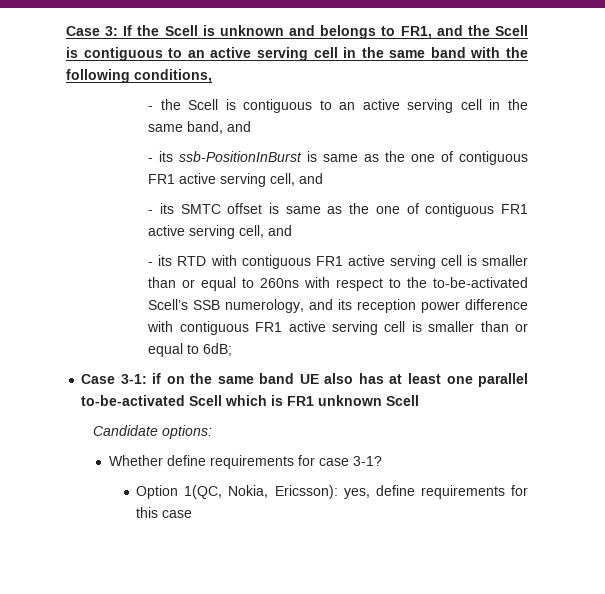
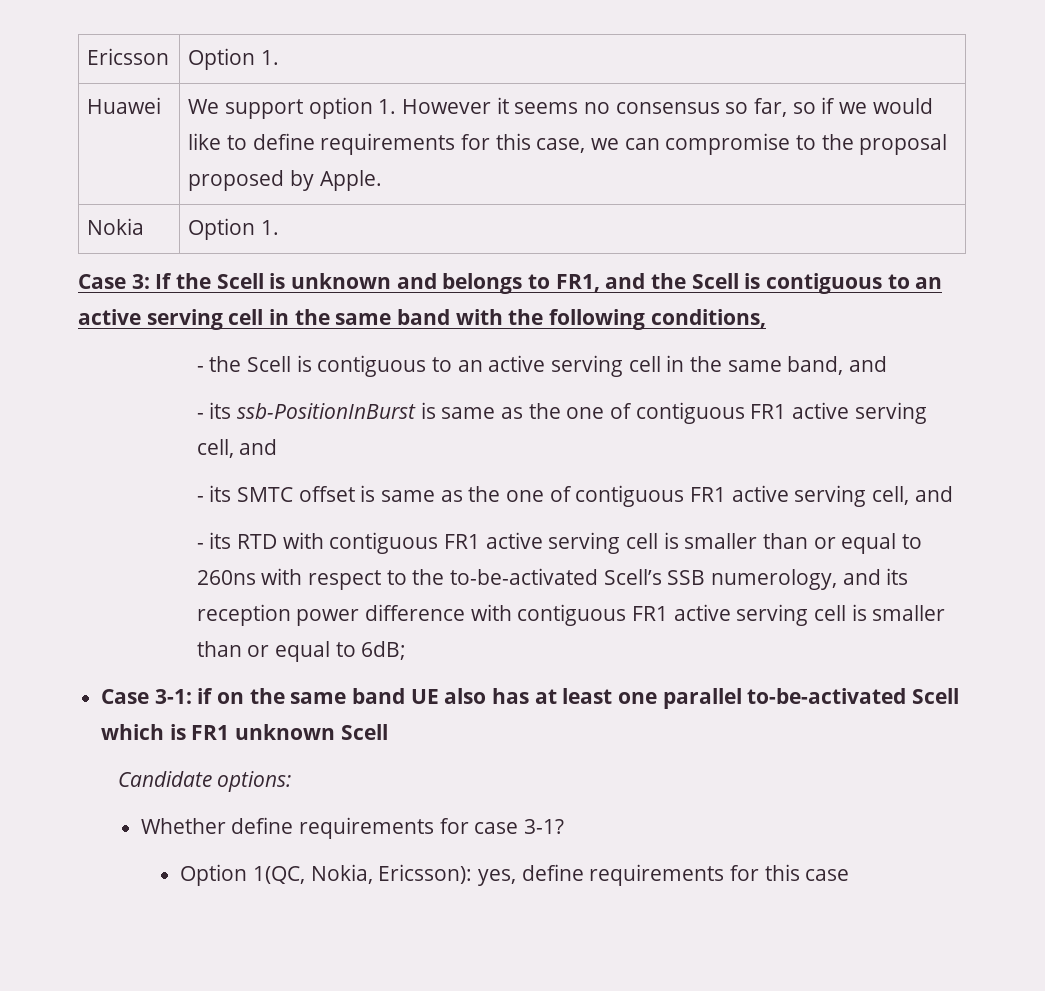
+ Ericsson | Option 1.
+ Huawei | We support option 1. However it seems no consensus so far, so if we would like to define requirements for this case, we can compromise to the proposal proposed by Apple.
+ Nokia | Option 1.

